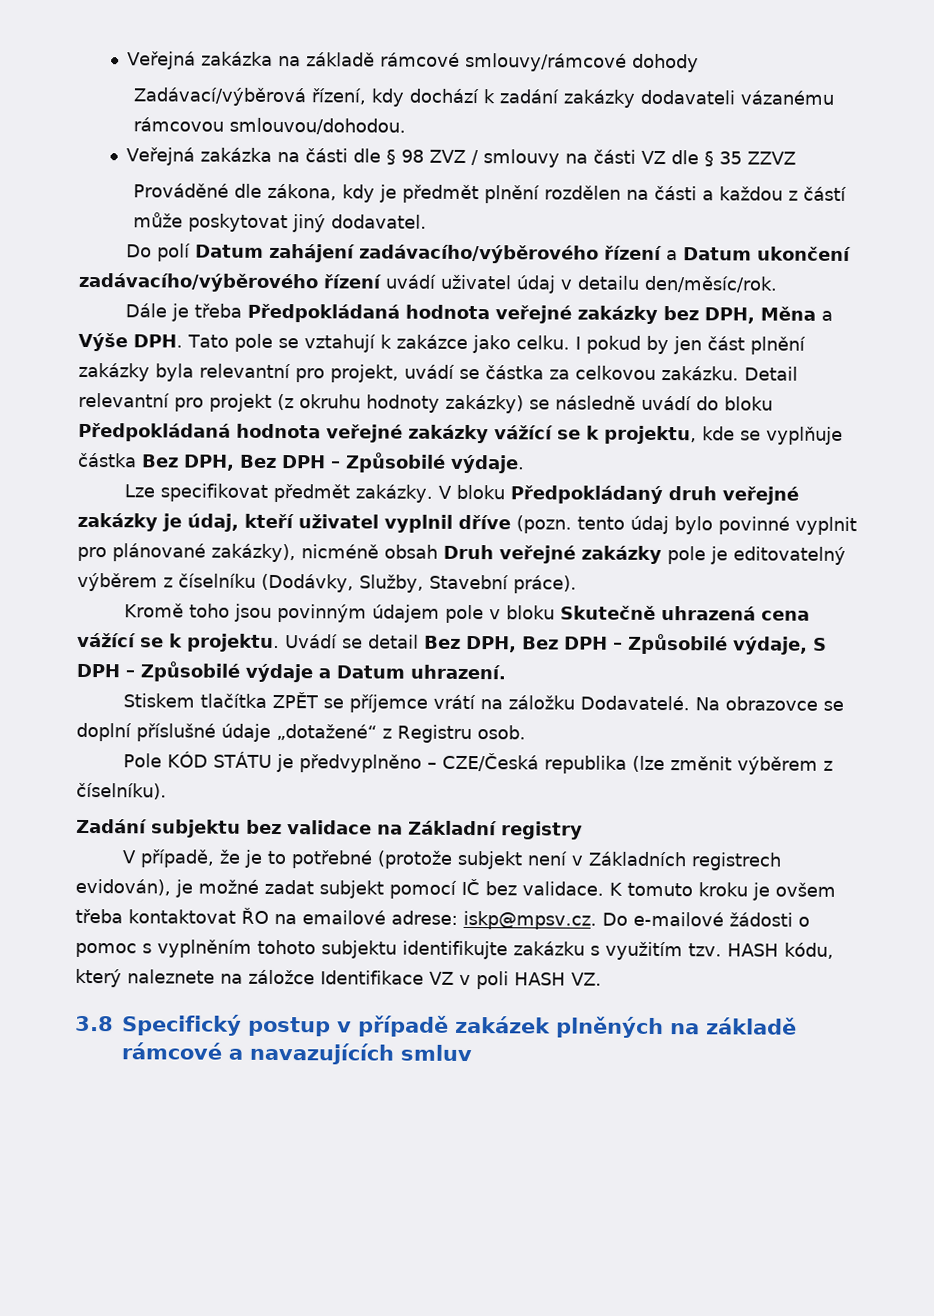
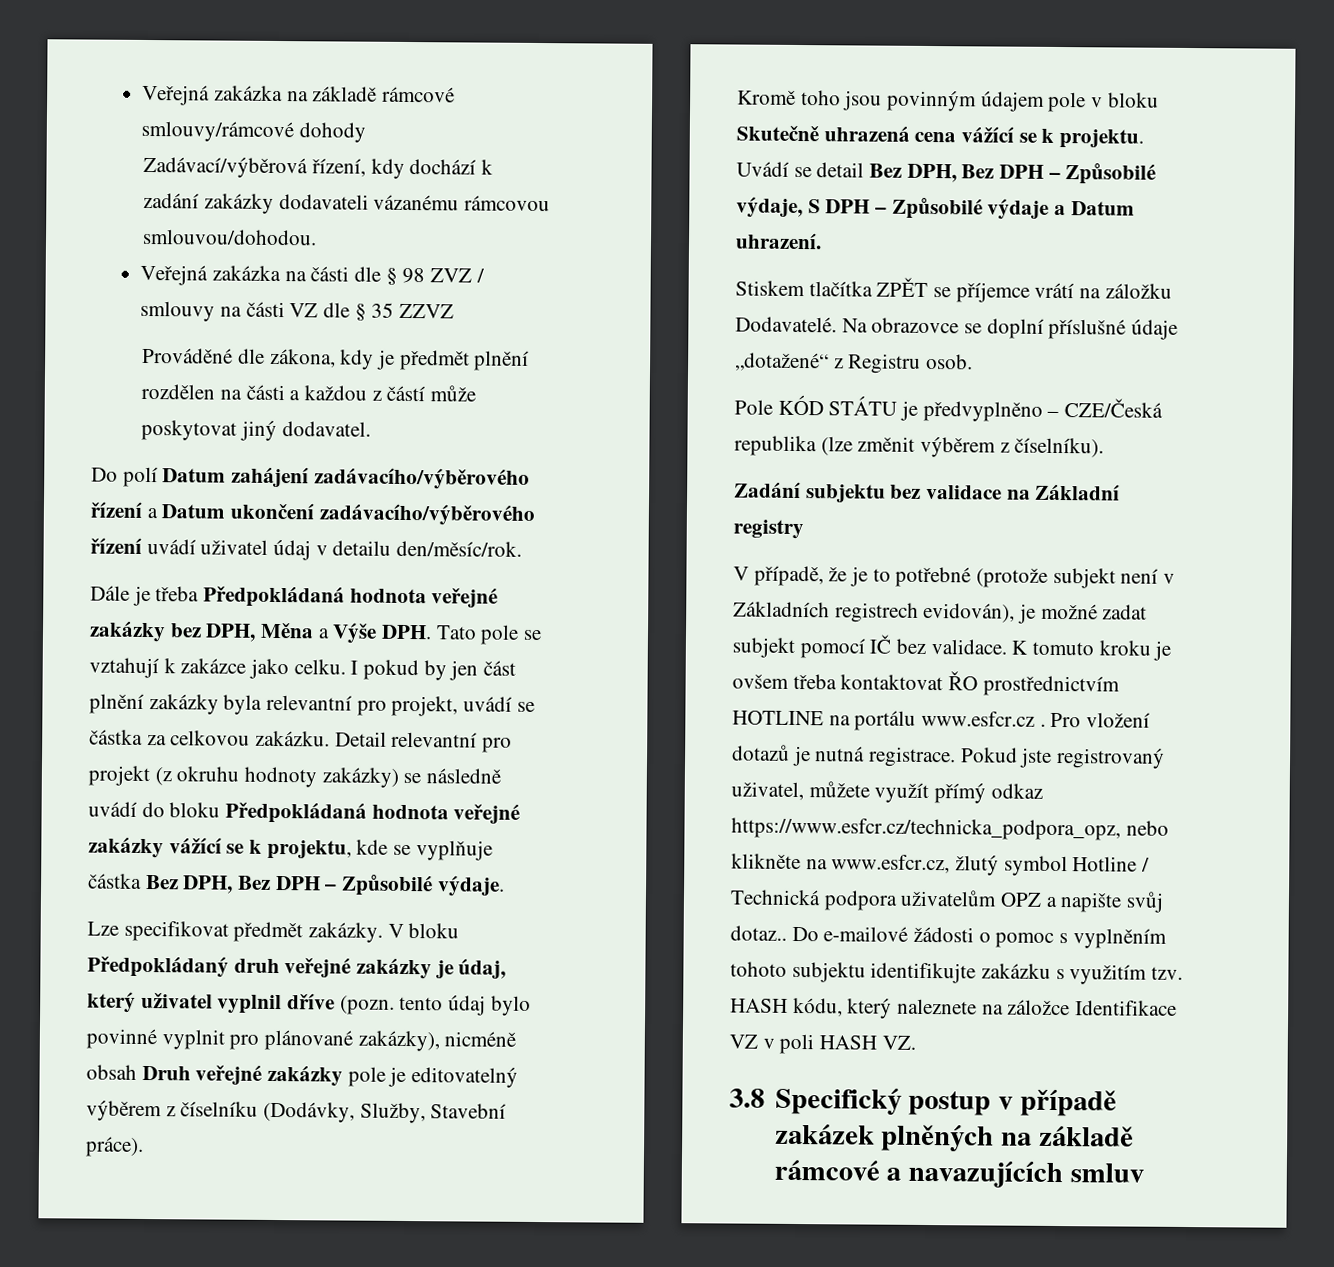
- V bloku Předpokládaný druh veřejné zakázky je údaj, kteří uživatel vyplnil dříve (pozn. tento údaj bylo povinné vyplnit pro plánované zakázky), nicméně obsah Druh veřejné zakázky pole je editovatelný výběrem z číselníku (Dodávky, Služby, Stavební práce).
+ V bloku Předpokládaný druh veřejné zakázky je údaj, který uživatel vyplnil dříve (pozn. tento údaj bylo povinné vyplnit pro plánované zakázky), nicméně obsah Druh veřejné zakázky pole je editovatelný výběrem z číselníku (Dodávky, Služby, Stavební práce).
- K tomuto kroku je ovšem třeba kontaktovat ŘO na emailové adrese: iskp@mpsv.cz. Do e-mailové žádosti o pomoc s vyplněním tohoto subjektu identifikujte zakázku s využitím tzv.
+ K tomuto kroku je ovšem třeba kontaktovat ŘO prostřednictvím HOTLINE na portálu www.esfcr.cz . Pro vložení dotazů je nutná registrace. Pokud jste registrovaný uživatel, můžete využít přímý odkaz https://www.esfcr.cz/technicka_podpora_opz, nebo klikněte na www.esfcr.cz, žlutý symbol Hotline / Technická podpora uživatelům OPZ a napište svůj dotaz.. Do e-mailové žádosti o pomoc s vyplněním tohoto subjektu identifikujte zakázku s využitím tzv.

